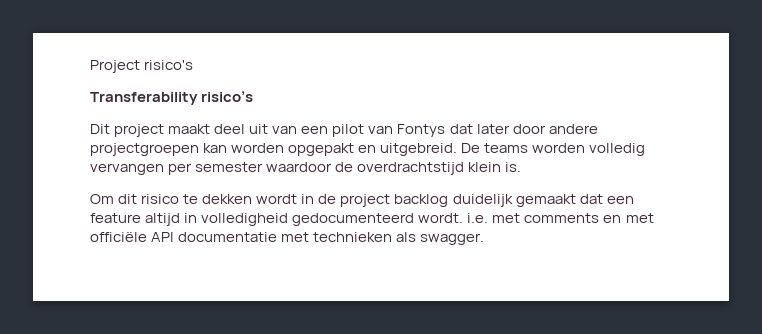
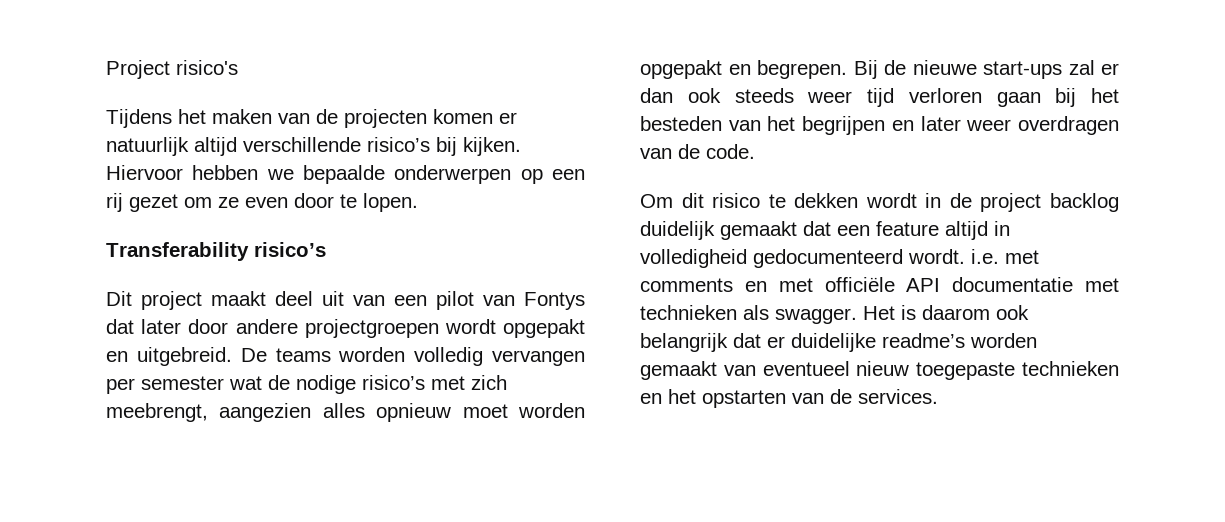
+ Tijdens het maken van de projecten komen er natuurlijk altijd verschillende risico’s bij kijken. Hiervoor hebben we bepaalde onderwerpen op een rij gezet om ze even door te lopen.
- Dit project maakt deel uit van een pilot van Fontys dat later door andere projectgroepen kan worden opgepakt en uitgebreid.
+ Dit project maakt deel uit van een pilot van Fontys dat later door andere projectgroepen wordt opgepakt en uitgebreid.
- De teams worden volledig vervangen per semester waardoor de overdrachtstijd klein is.
+ De teams worden volledig vervangen per semester wat de nodige risico’s met zich meebrengt, aangezien alles opnieuw moet worden opgepakt en begrepen. Bij de nieuwe start-ups zal er dan ook steeds weer tijd verloren gaan bij het besteden van het begrijpen en later weer overdragen van de code.
+ Het is daarom ook belangrijk dat er duidelijke readme’s worden gemaakt van eventueel nieuw toegepaste technieken en het opstarten van de services.

